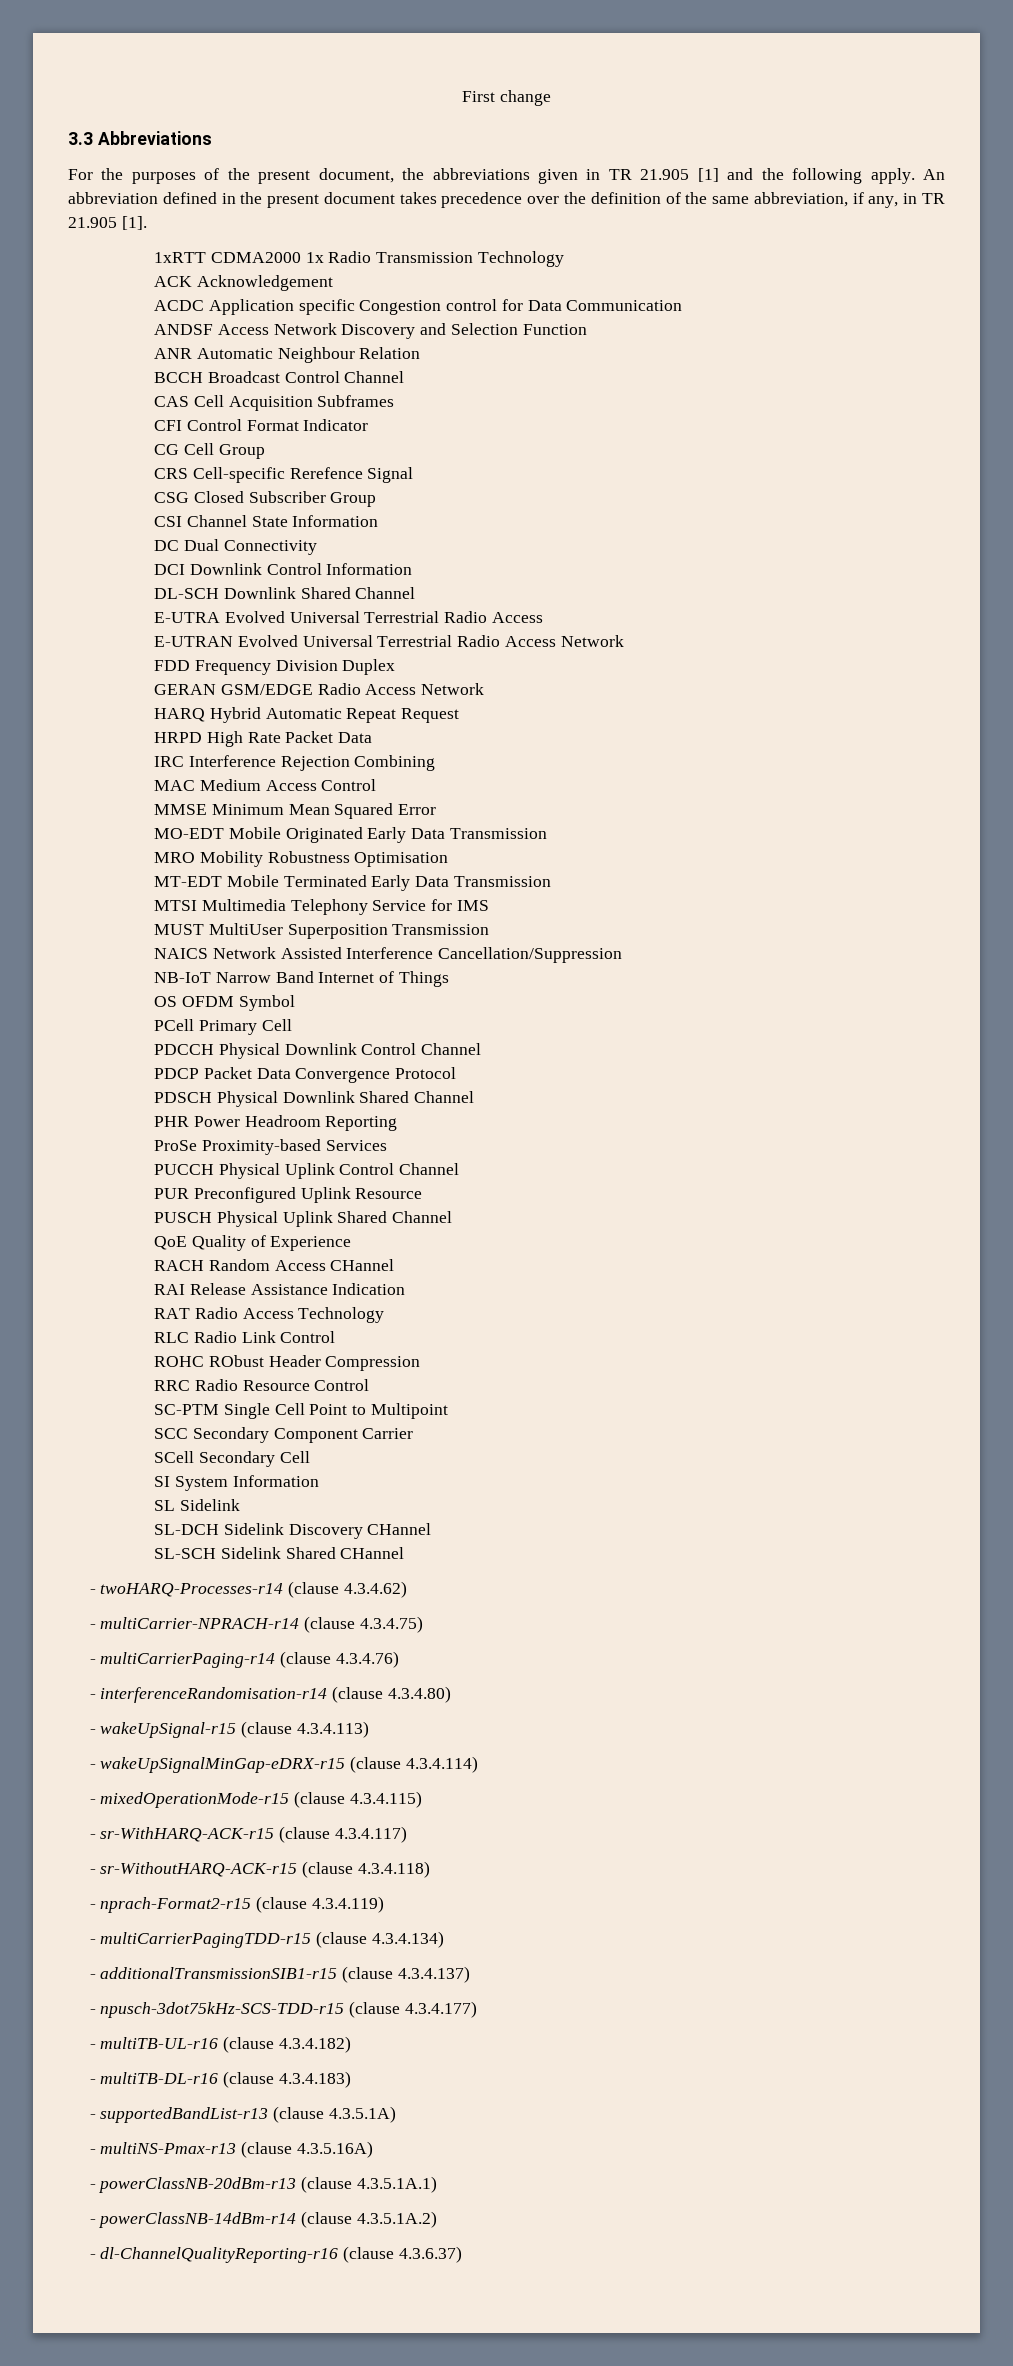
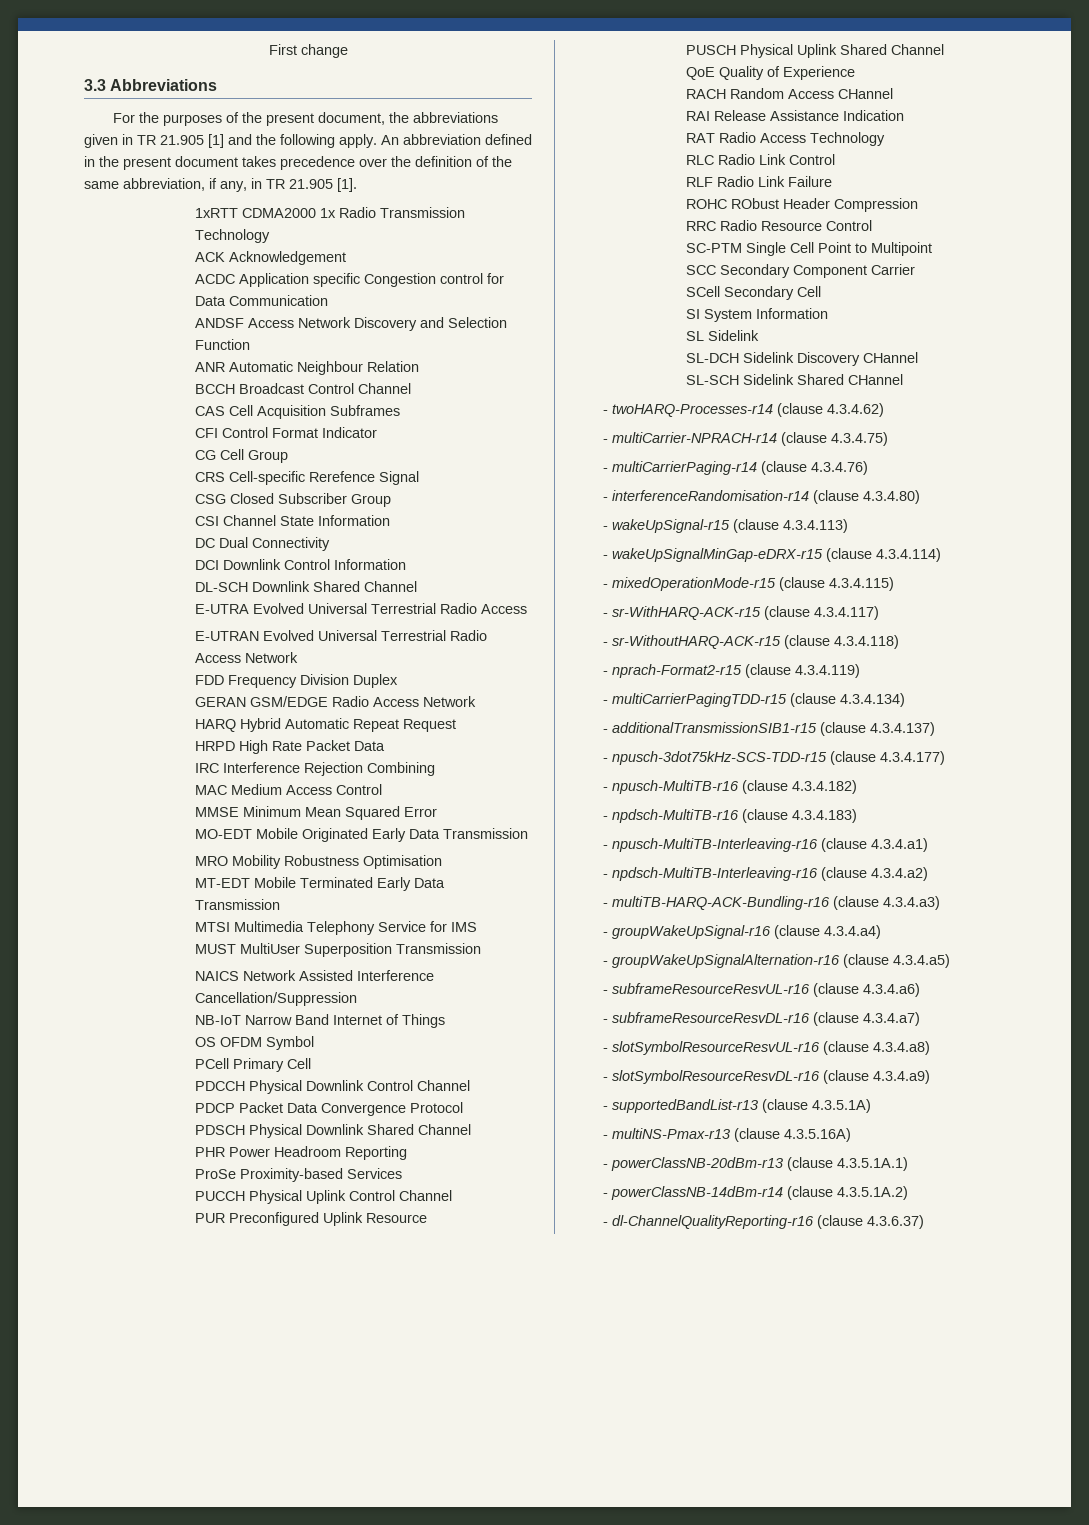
+ RLF Radio Link Failure
- - multiTB-UL-r16 (clause 4.3.4.182)
+ - npusch-MultiTB-r16 (clause 4.3.4.182)
- - multiTB-DL-r16 (clause 4.3.4.183)
+ - npdsch-MultiTB-r16 (clause 4.3.4.183)
+ - npusch-MultiTB-Interleaving-r16 (clause 4.3.4.a1)
+ - npdsch-MultiTB-Interleaving-r16 (clause 4.3.4.a2)
+ - multiTB-HARQ-ACK-Bundling-r16 (clause 4.3.4.a3)
+ - groupWakeUpSignal-r16 (clause 4.3.4.a4)
+ - groupWakeUpSignalAlternation-r16 (clause 4.3.4.a5)
+ - subframeResourceResvUL-r16 (clause 4.3.4.a6)
+ - subframeResourceResvDL-r16 (clause 4.3.4.a7)
+ - slotSymbolResourceResvUL-r16 (clause 4.3.4.a8)
+ - slotSymbolResourceResvDL-r16 (clause 4.3.4.a9)

